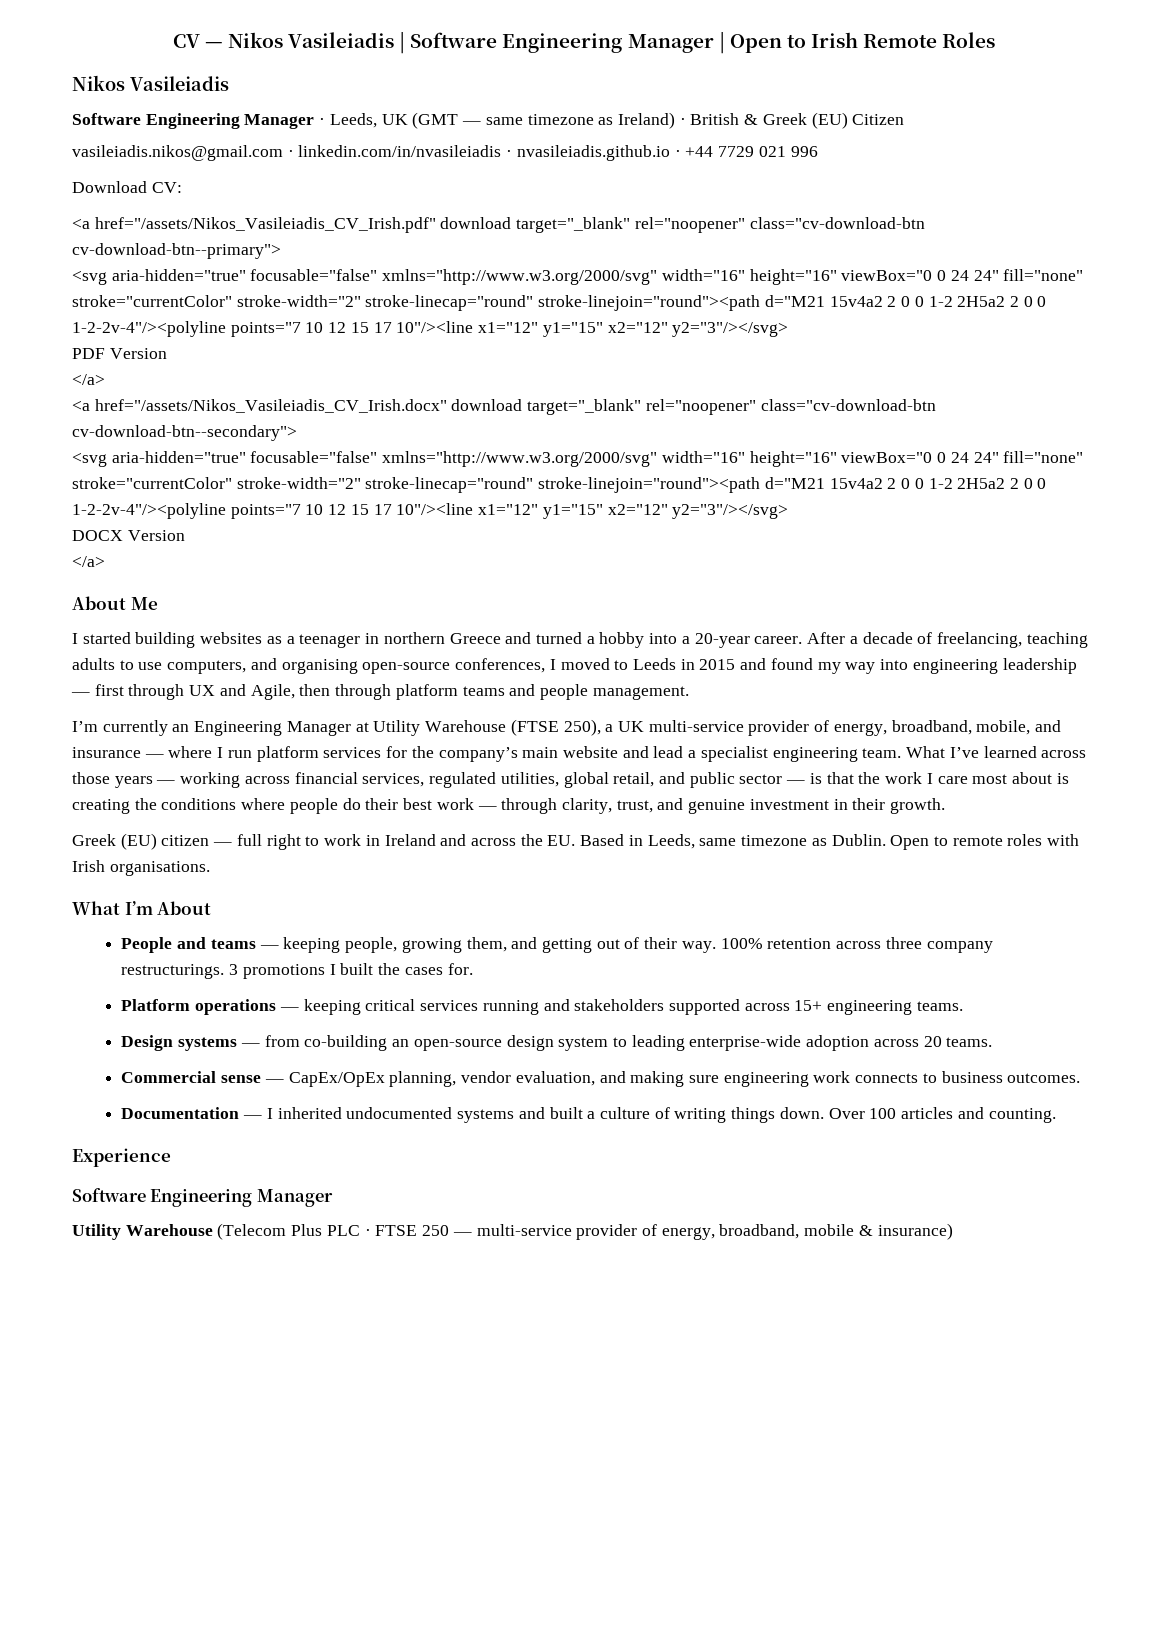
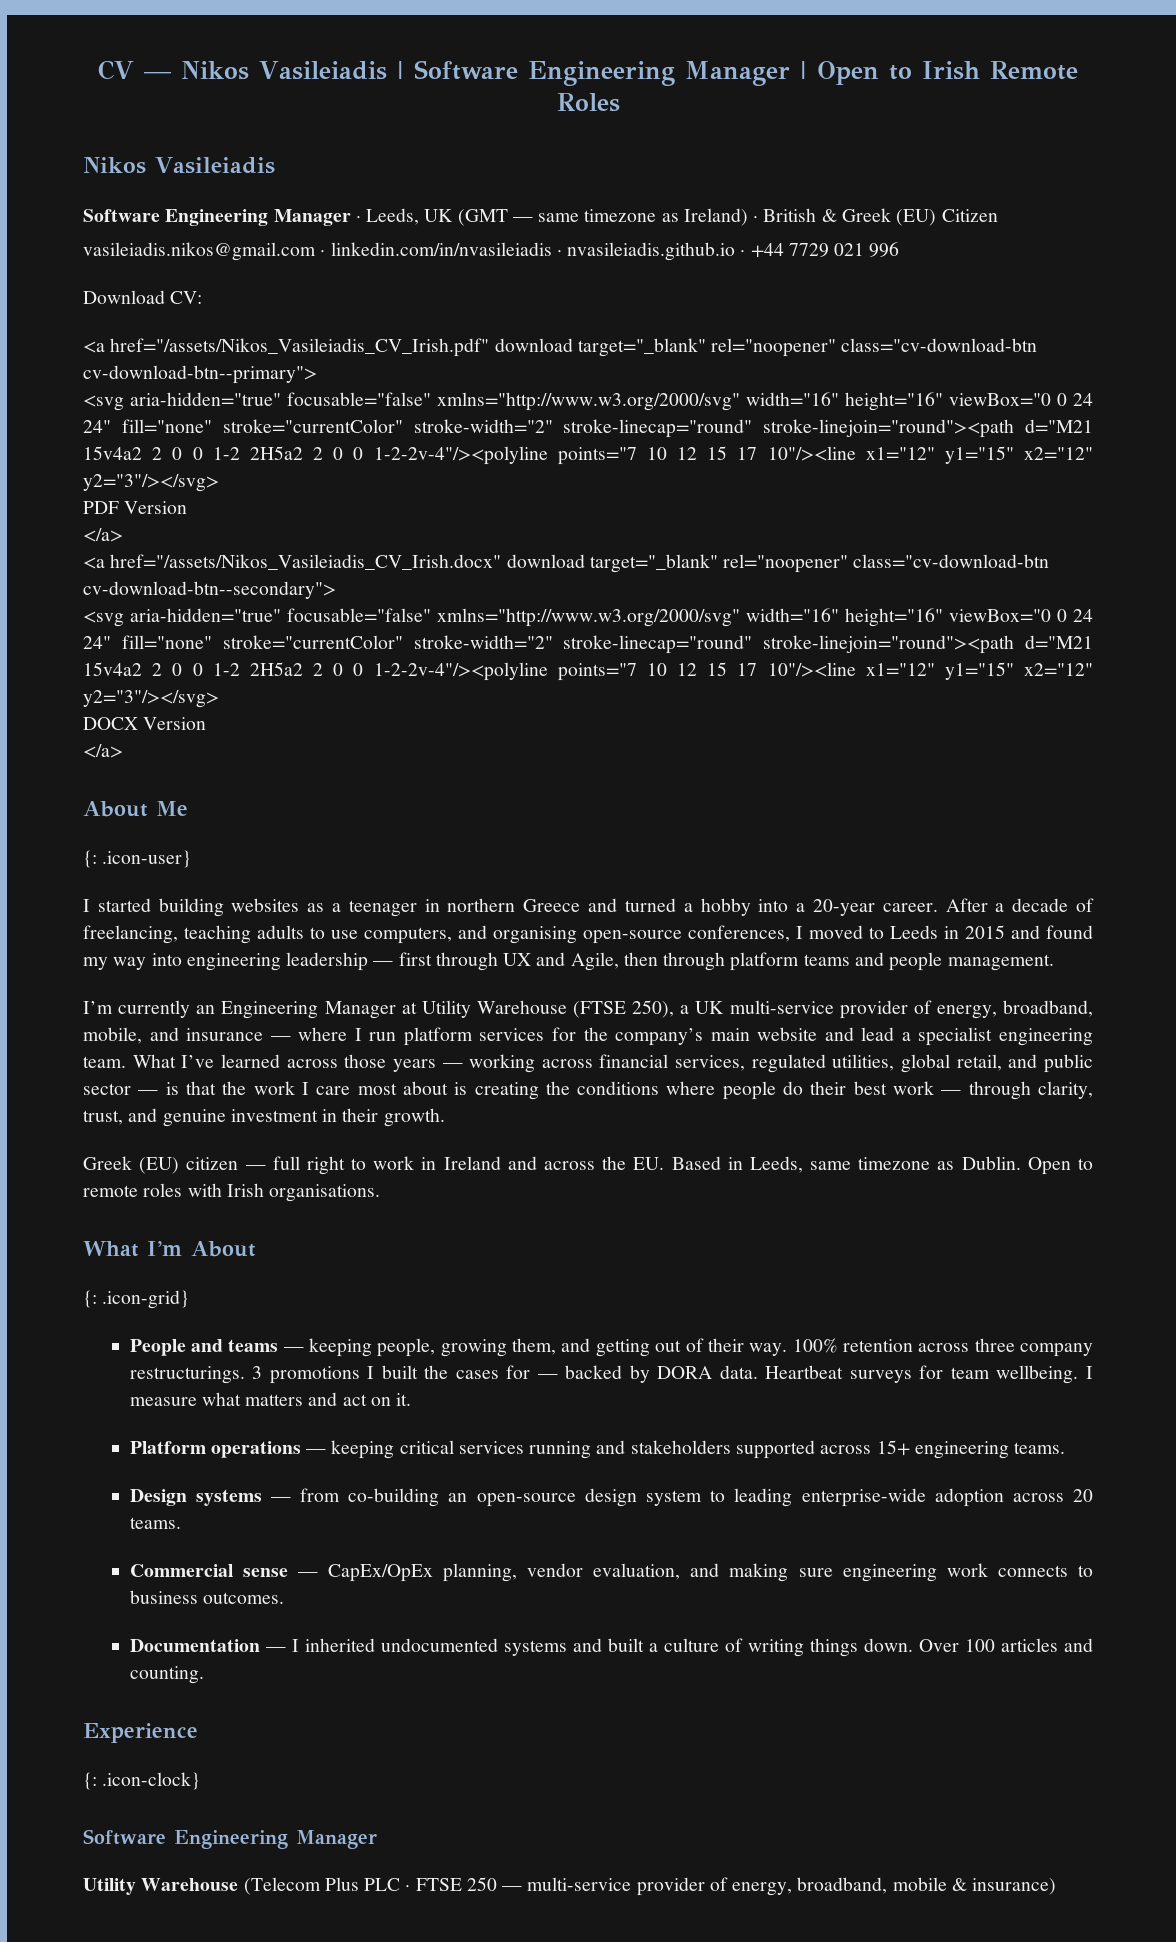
+ {: .icon-user}
+ {: .icon-grid}
- 3 promotions I built the cases for.
+ 3 promotions I built the cases for — backed by DORA data. Heartbeat surveys for team wellbeing. I measure what matters and act on it.
+ {: .icon-clock}

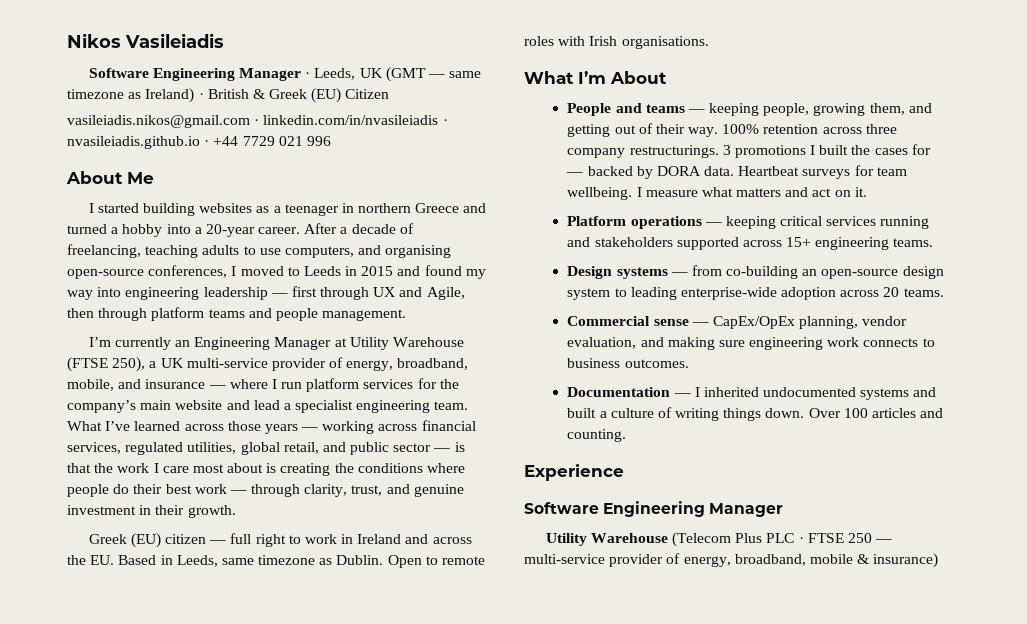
- CV — Nikos Vasileiadis | Software Engineering Manager | Open to Irish Remote Roles
- Download CV:
- <a href="/assets/Nikos_Vasileiadis_CV_Irish.pdf" download target="_blank" rel="noopener" class="cv-download-btn cv-download-btn--primary">
- <svg aria-hidden="true" focusable="false" xmlns="http://www.w3.org/2000/svg" width="16" height="16" viewBox="0 0 24 24" fill="none" stroke="currentColor" stroke-width="2" stroke-linecap="round" stroke-linejoin="round"><path d="M21 15v4a2 2 0 0 1-2 2H5a2 2 0 0 1-2-2v-4"/><polyline points="7 10 12 15 17 10"/><line x1="12" y1="15" x2="12" y2="3"/></svg>
- PDF Version
- </a>
- <a href="/assets/Nikos_Vasileiadis_CV_Irish.docx" download target="_blank" rel="noopener" class="cv-download-btn cv-download-btn--secondary">
- <svg aria-hidden="true" focusable="false" xmlns="http://www.w3.org/2000/svg" width="16" height="16" viewBox="0 0 24 24" fill="none" stroke="currentColor" stroke-width="2" stroke-linecap="round" stroke-linejoin="round"><path d="M21 15v4a2 2 0 0 1-2 2H5a2 2 0 0 1-2-2v-4"/><polyline points="7 10 12 15 17 10"/><line x1="12" y1="15" x2="12" y2="3"/></svg>
- DOCX Version
- </a>
- {: .icon-user}
- {: .icon-grid}
- {: .icon-clock}

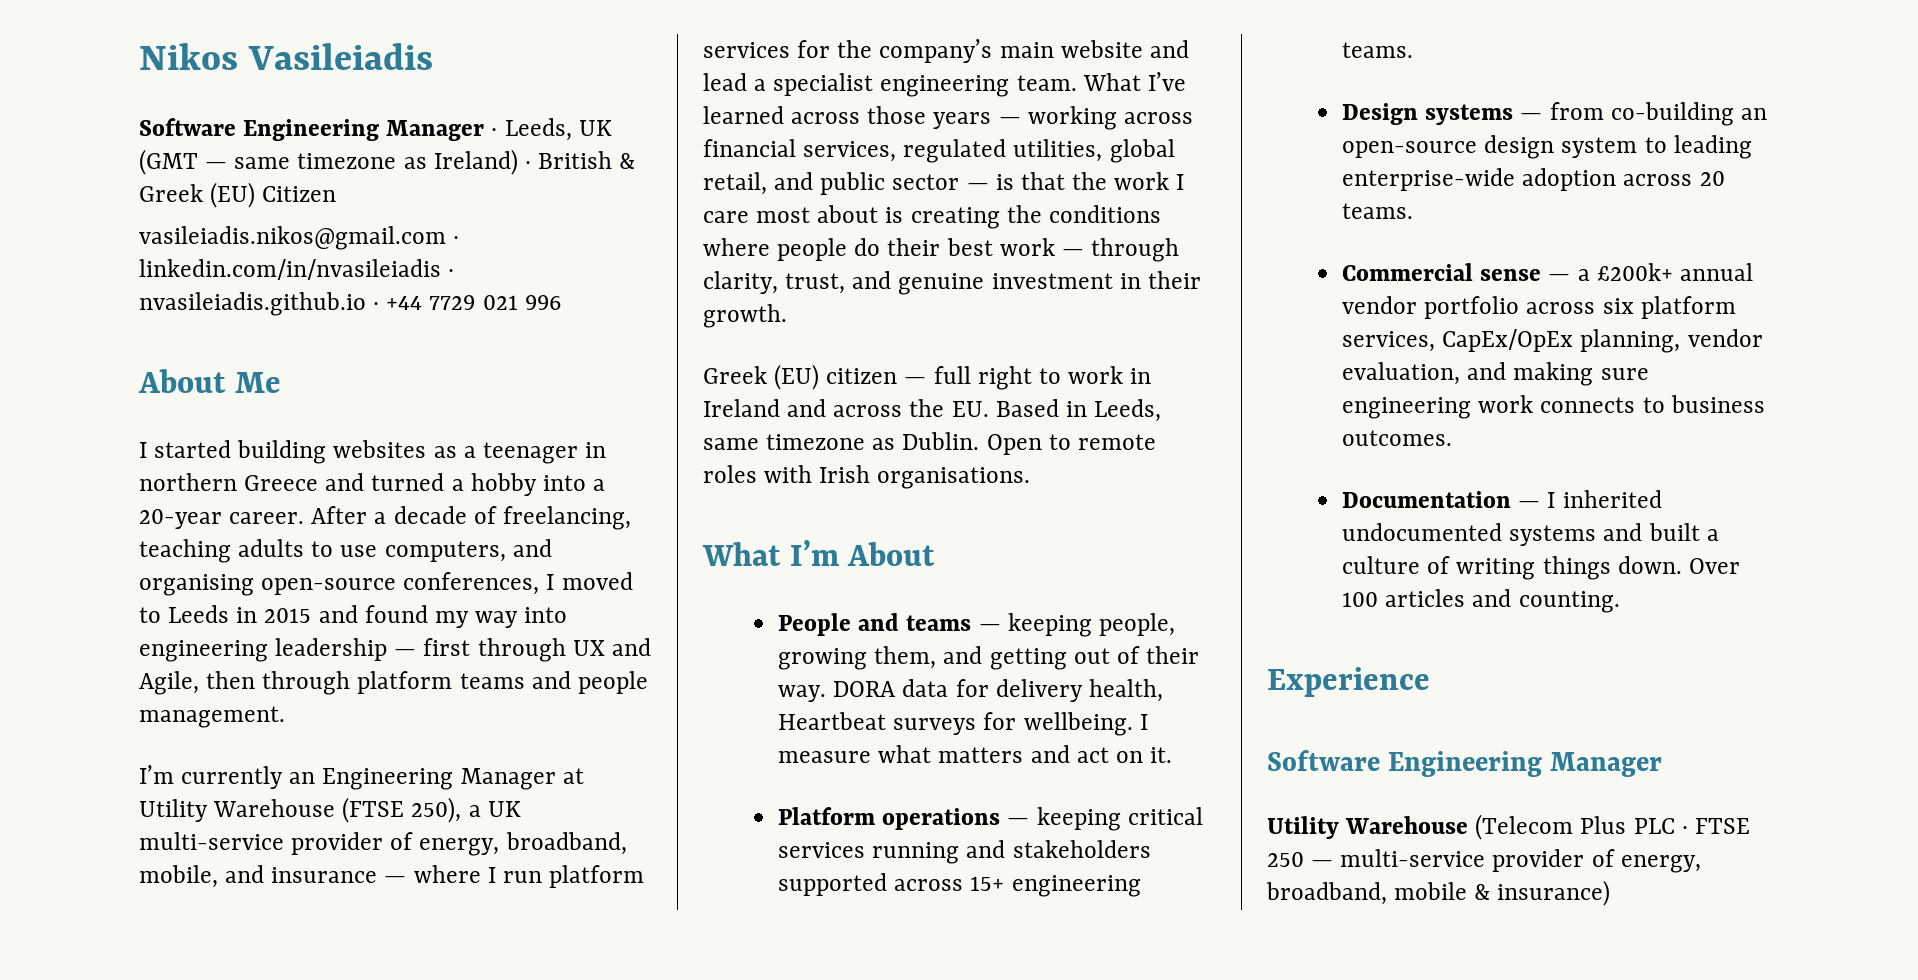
- 100% retention across three company restructurings. 3 promotions I built the cases for — backed by DORA data. Heartbeat surveys for team wellbeing.
+ DORA data for delivery health, Heartbeat surveys for wellbeing.
- Commercial sense — CapEx/OpEx planning, vendor evaluation, and making sure engineering work connects to business outcomes.
+ Commercial sense — a £200k+ annual vendor portfolio across six platform services, CapEx/OpEx planning, vendor evaluation, and making sure engineering work connects to business outcomes.

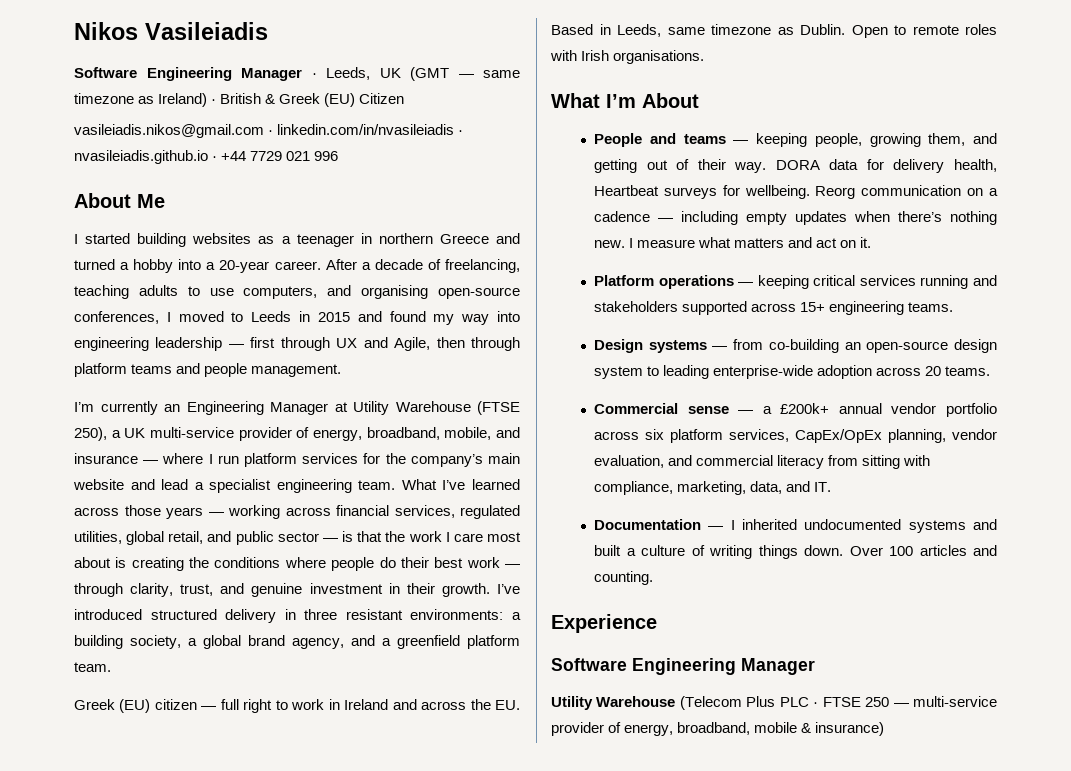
+ I’ve introduced structured delivery in three resistant environments: a building society, a global brand agency, and a greenfield platform team.
+ Reorg communication on a cadence — including empty updates when there’s nothing new.
- Commercial sense — a £200k+ annual vendor portfolio across six platform services, CapEx/OpEx planning, vendor evaluation, and making sure engineering work connects to business outcomes.
+ Commercial sense — a £200k+ annual vendor portfolio across six platform services, CapEx/OpEx planning, vendor evaluation, and commercial literacy from sitting with compliance, marketing, data, and IT.

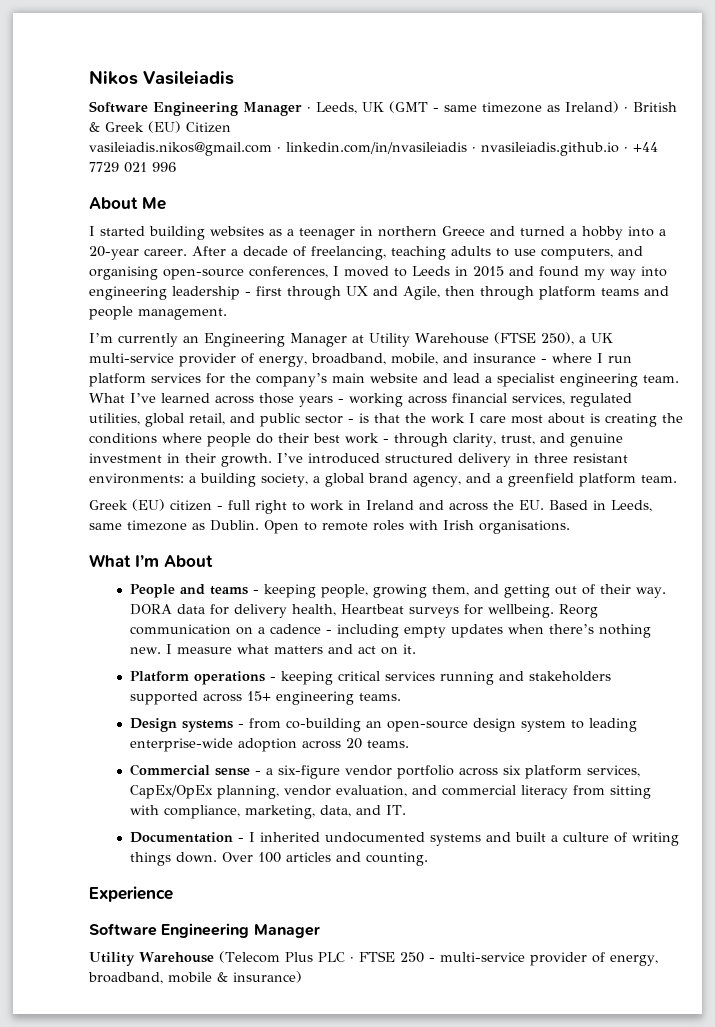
- Software Engineering Manager · Leeds, UK (GMT — same timezone as Ireland) · British & Greek (EU) Citizen
+ Software Engineering Manager · Leeds, UK (GMT - same timezone as Ireland) · British & Greek (EU) Citizen
- After a decade of freelancing, teaching adults to use computers, and organising open-source conferences, I moved to Leeds in 2015 and found my way into engineering leadership — first through UX and Agile, then through platform teams and people management.
+ After a decade of freelancing, teaching adults to use computers, and organising open-source conferences, I moved to Leeds in 2015 and found my way into engineering leadership - first through UX and Agile, then through platform teams and people management.
- I’m currently an Engineering Manager at Utility Warehouse (FTSE 250), a UK multi-service provider of energy, broadband, mobile, and insurance — where I run platform services for the company’s main website and lead a specialist engineering team.
+ I’m currently an Engineering Manager at Utility Warehouse (FTSE 250), a UK multi-service provider of energy, broadband, mobile, and insurance - where I run platform services for the company’s main website and lead a specialist engineering team.
- What I’ve learned across those years — working across financial services, regulated utilities, global retail, and public sector — is that the work I care most about is creating the conditions where people do their best work — through clarity, trust, and genuine investment in their growth.
+ What I’ve learned across those years - working across financial services, regulated utilities, global retail, and public sector - is that the work I care most about is creating the conditions where people do their best work - through clarity, trust, and genuine investment in their growth.
- Greek (EU) citizen — full right to work in Ireland and across the EU. Based in Leeds, same timezone as Dublin.
+ Greek (EU) citizen - full right to work in Ireland and across the EU. Based in Leeds, same timezone as Dublin.
- People and teams — keeping people, growing them, and getting out of their way.
+ People and teams - keeping people, growing them, and getting out of their way.
- Reorg communication on a cadence — including empty updates when there’s nothing new.
+ Reorg communication on a cadence - including empty updates when there’s nothing new.
- Platform operations — keeping critical services running and stakeholders supported across 15+ engineering teams.
+ Platform operations - keeping critical services running and stakeholders supported across 15+ engineering teams.
- Design systems — from co-building an open-source design system to leading enterprise-wide adoption across 20 teams.
+ Design systems - from co-building an open-source design system to leading enterprise-wide adoption across 20 teams.
- Commercial sense — a £200k+ annual vendor portfolio across six platform services, CapEx/OpEx planning, vendor evaluation, and commercial literacy from sitting with compliance, marketing, data, and IT.
+ Commercial sense - a six-figure vendor portfolio across six platform services, CapEx/OpEx planning, vendor evaluation, and commercial literacy from sitting with compliance, marketing, data, and IT.
- Documentation — I inherited undocumented systems and built a culture of writing things down.
+ Documentation - I inherited undocumented systems and built a culture of writing things down.
- Utility Warehouse (Telecom Plus PLC · FTSE 250 — multi-service provider of energy, broadband, mobile & insurance)
+ Utility Warehouse (Telecom Plus PLC · FTSE 250 - multi-service provider of energy, broadband, mobile & insurance)

